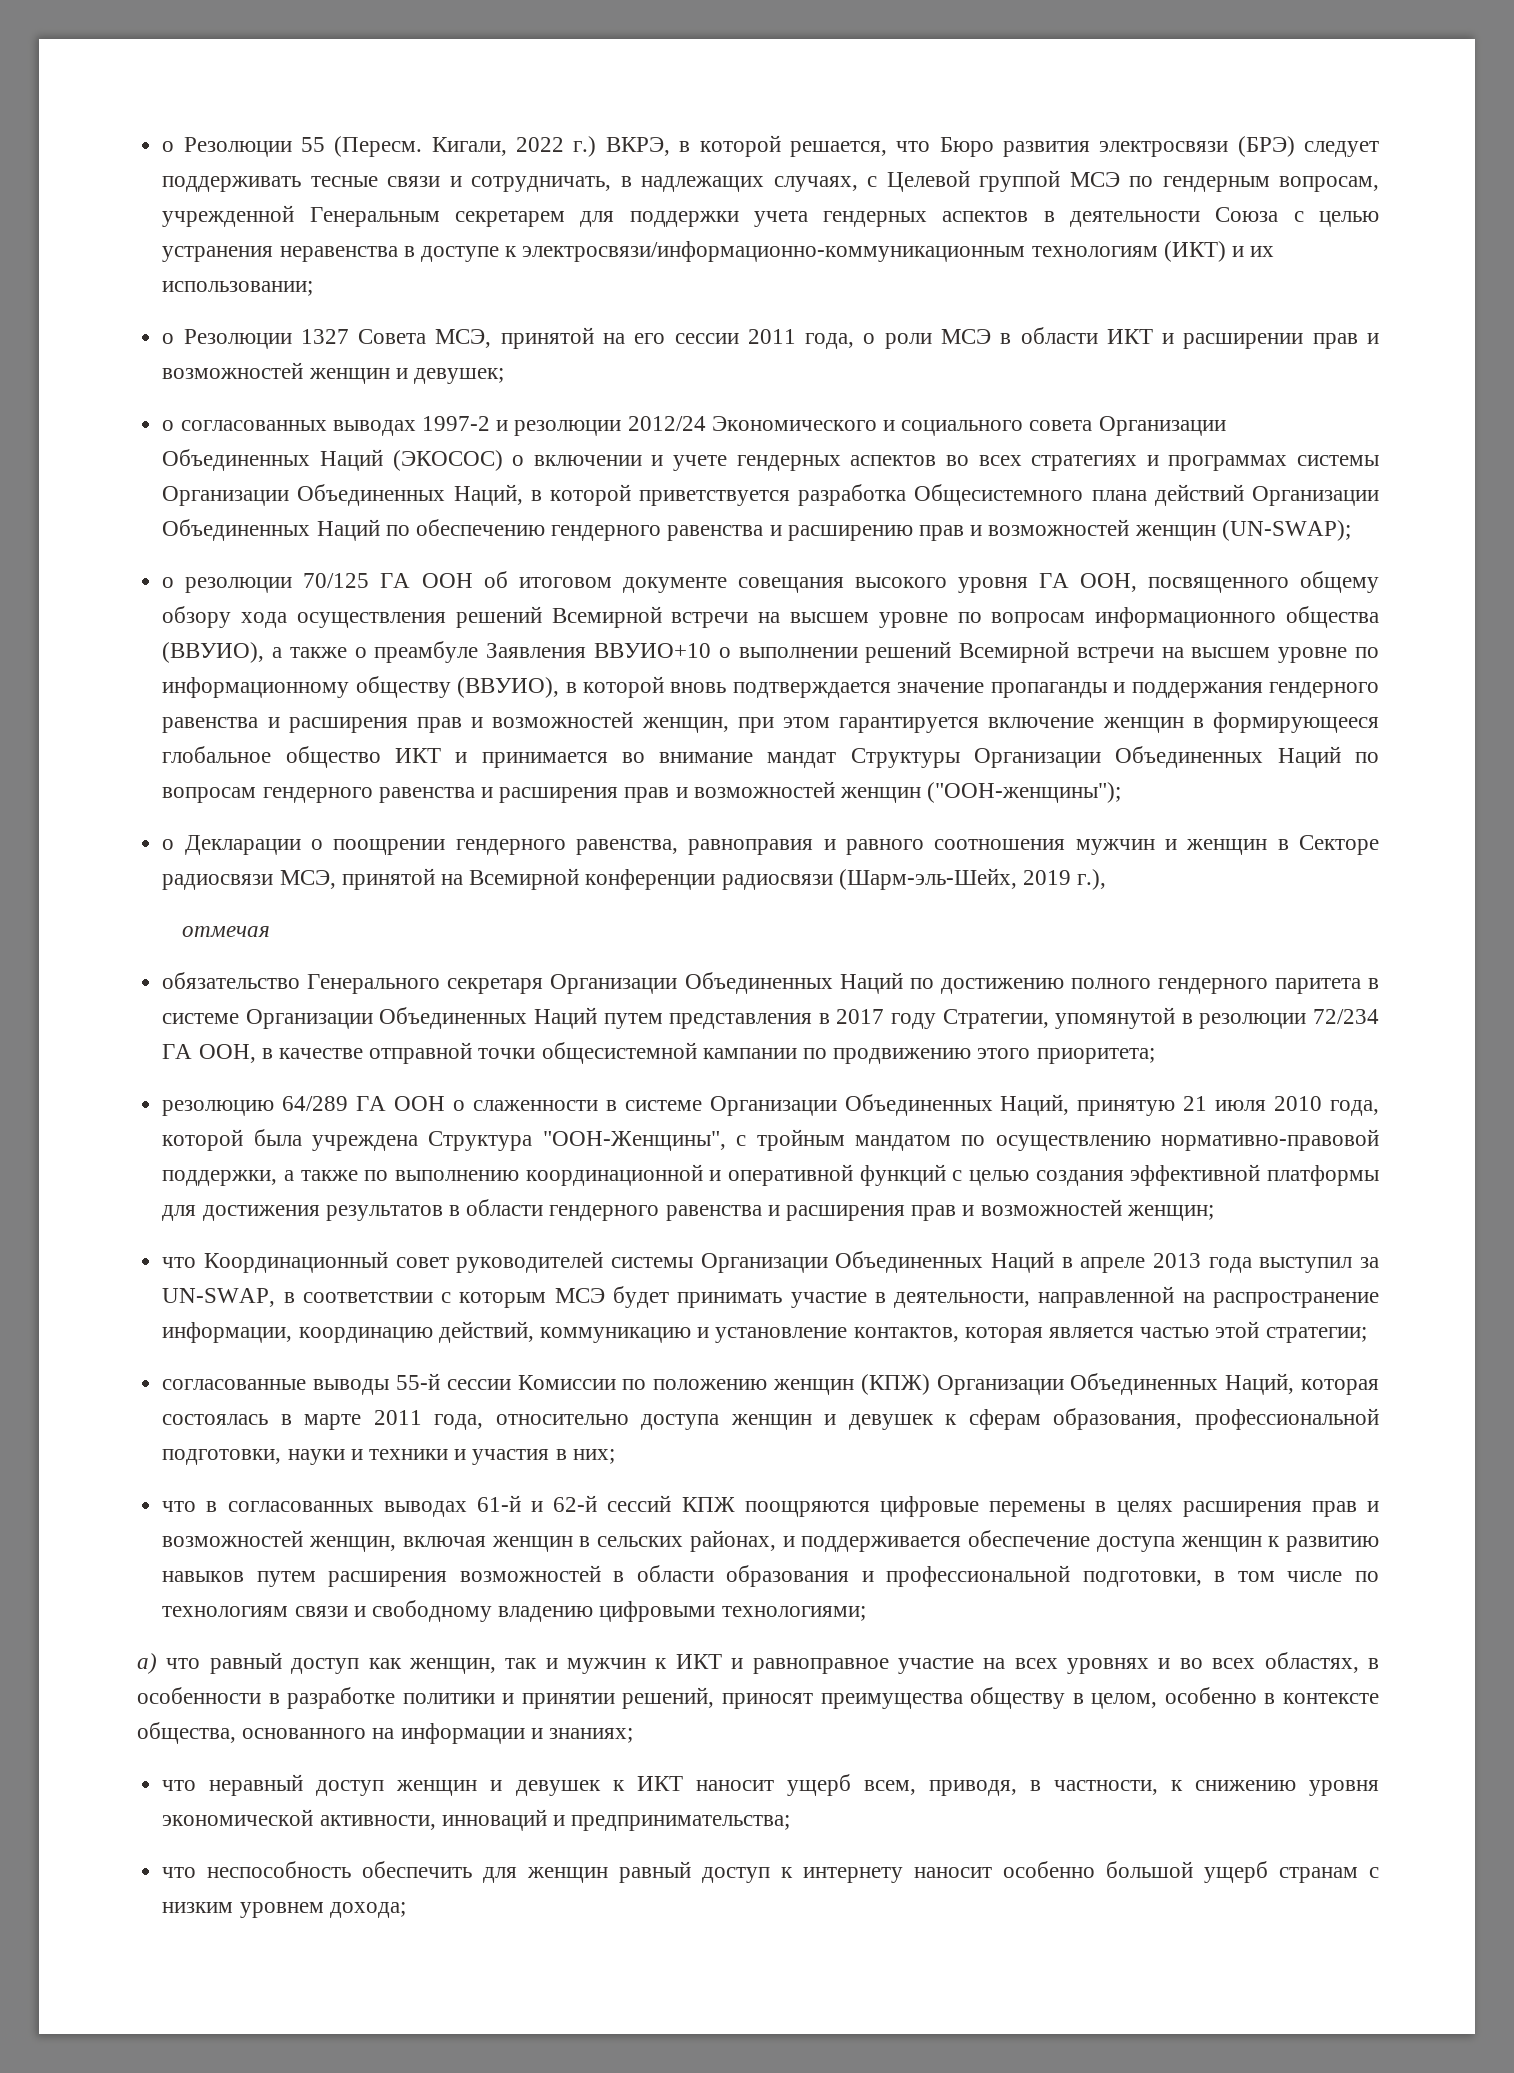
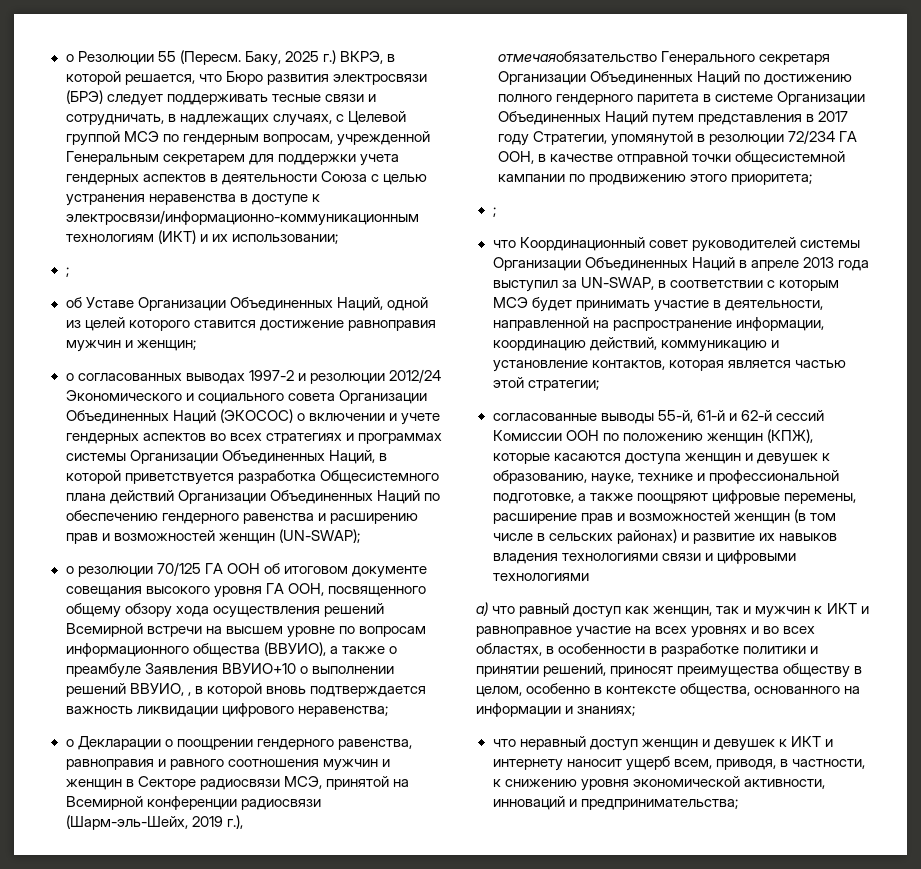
- Кигали, 2022 г.) ВКРЭ, в которой решается, что Бюро развития электросвязи (БРЭ) следует поддерживать тесные связи и сотрудничать, в надлежащих случаях, с Целевой группой МСЭ по гендерным вопросам, учрежденной Генеральным секретарем для поддержки учета гендерных аспектов в деятельности Союза с целью устранения неравенства в доступе к электросвязи/информационно-коммуникационным технологиям (ИКТ) и их использовании;
- о Резолюции 1327 Совета МСЭ, принятой на его сессии 2011 года, о роли МСЭ в области ИКТ и расширении прав и возможностей женщин и девушек;
+ Баку, 2025 г.) ВКРЭ, в которой решается, что Бюро развития электросвязи (БРЭ) следует поддерживать тесные связи и сотрудничать, в надлежащих случаях, с Целевой группой МСЭ по гендерным вопросам, учрежденной Генеральным секретарем для поддержки учета гендерных аспектов в деятельности Союза с целью устранения неравенства в доступе к электросвязи/информационно-коммуникационным технологиям (ИКТ) и их использовании;
+ ;
+ об Уставе Организации Объединенных Наций, одной из целей которого ставится достижение равноправия мужчин и женщин;
- о резолюции 70/125 ГА ООН об итоговом документе совещания высокого уровня ГА ООН, посвященного общему обзору хода осуществления решений Всемирной встречи на высшем уровне по вопросам информационного общества (ВВУИО), а также о преамбуле Заявления ВВУИО+10 о выполнении решений Всемирной встречи на высшем уровне по информационному обществу (ВВУИО), в которой вновь подтверждается значение пропаганды и поддержания гендерного равенства и расширения прав и возможностей женщин, при этом гарантируется включение женщин в формирующееся глобальное общество ИКТ и принимается во внимание мандат Структуры Организации Объединенных Наций по вопросам гендерного равенства и расширения прав и возможностей женщин ("ООН-женщины");
+ о резолюции 70/125 ГА ООН об итоговом документе совещания высокого уровня ГА ООН, посвященного общему обзору хода осуществления решений Всемирной встречи на высшем уровне по вопросам информационного общества (ВВУИО), а также о преамбуле Заявления ВВУИО+10 о выполнении решений ВВУИО, , в которой вновь подтверждается важность ликвидации цифрового неравенства;
- отмечая
- обязательство Генерального секретаря Организации Объединенных Наций по достижению полного гендерного паритета в системе Организации Объединенных Наций путем представления в 2017 году Стратегии, упомянутой в резолюции 72/234 ГА ООН, в качестве отправной точки общесистемной кампании по продвижению этого приоритета;
- резолюцию 64/289 ГА ООН о слаженности в системе Организации Объединенных Наций, принятую 21 июля 2010 года, которой была учреждена Структура "ООН-Женщины", с тройным мандатом по осуществлению нормативно-правовой поддержки, а также по выполнению координационной и оперативной функций с целью создания эффективной платформы для достижения результатов в области гендерного равенства и расширения прав и возможностей женщин;
+ отмечаяобязательство Генерального секретаря Организации Объединенных Наций по достижению полного гендерного паритета в системе Организации Объединенных Наций путем представления в 2017 году Стратегии, упомянутой в резолюции 72/234 ГА ООН, в качестве отправной точки общесистемной кампании по продвижению этого приоритета;
+ ;
- согласованные выводы 55-й сессии Комиссии по положению женщин (КПЖ) Организации Объединенных Наций, которая состоялась в марте 2011 года, относительно доступа женщин и девушек к сферам образования, профессиональной подготовки, науки и техники и участия в них;
- что в согласованных выводах 61-й и 62-й сессий КПЖ поощряются цифровые перемены в целях расширения прав и возможностей женщин, включая женщин в сельских районах, и поддерживается обеспечение доступа женщин к развитию навыков путем расширения возможностей в области образования и профессиональной подготовки, в том числе по технологиям связи и свободному владению цифровыми технологиями;
+ согласованные выводы 55-й, 61-й и 62-й сессий Комиссии ООН по положению женщин (КПЖ), которые касаются доступа женщин и девушек к образованию, науке, технике и профессиональной подготовке, а также поощряют цифровые перемены, расширение прав и возможностей женщин (в том числе в сельских районах) и развитие их навыков владения технологиями связи и цифровыми технологиями
- что неравный доступ женщин и девушек к ИКТ наносит ущерб всем, приводя, в частности, к снижению уровня экономической активности, инноваций и предпринимательства;
+ что неравный доступ женщин и девушек к ИКТ и интернету наносит ущерб всем, приводя, в частности, к снижению уровня экономической активности, инноваций и предпринимательства;
- что неспособность обеспечить для женщин равный доступ к интернету наносит особенно большой ущерб странам с низким уровнем дохода;

